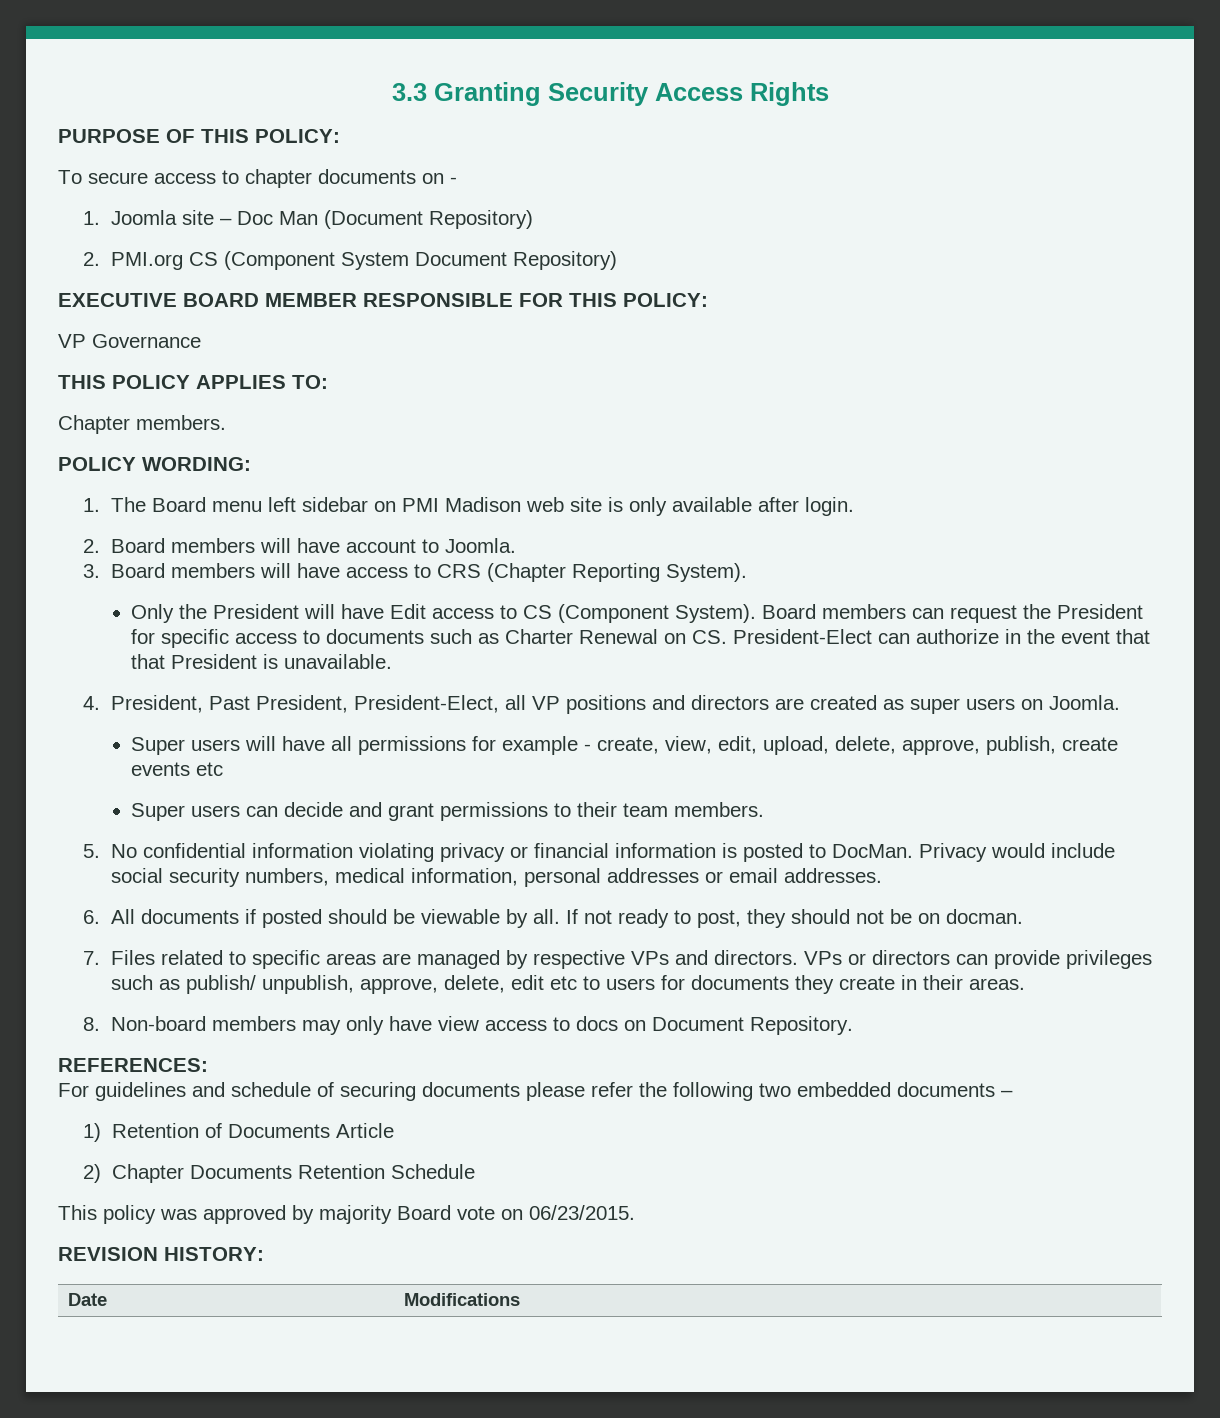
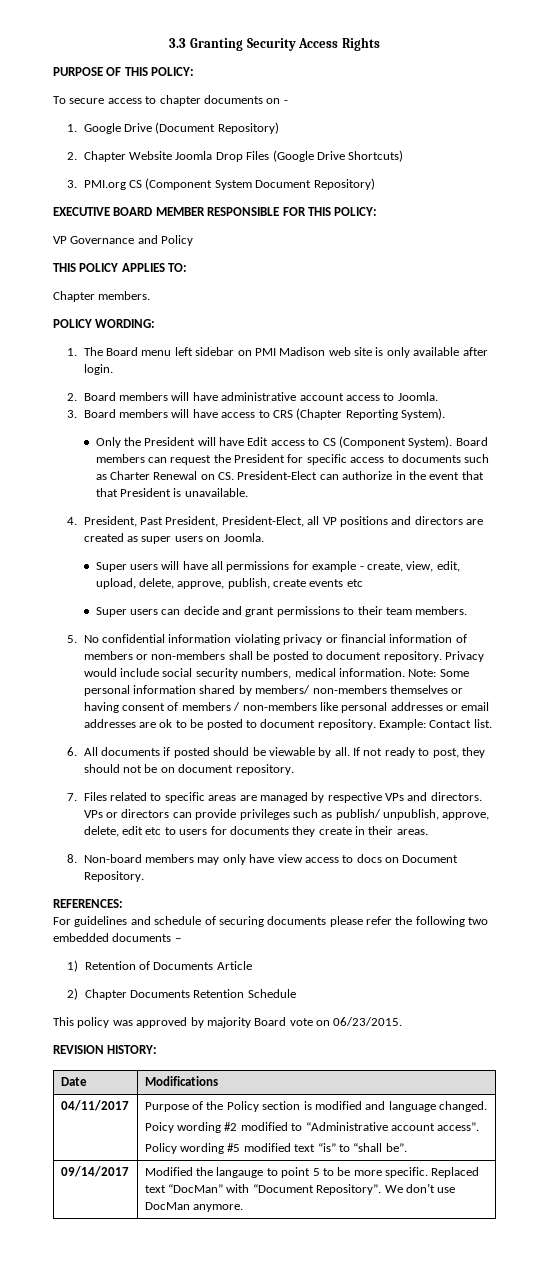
- 1. Joomla site – Doc Man (Document Repository)
- 2. PMI.org CS (Component System Document Repository)
+ 1. Google Drive (Document Repository)
+ 2. Chapter Website Joomla Drop Files (Google Drive Shortcuts)
+ 3. PMI.org CS (Component System Document Repository)
- VP Governance
+ VP Governance and Policy
- 2. Board members will have account to Joomla.
+ 2. Board members will have administrative account access to Joomla.
- 5. No confidential information violating privacy or financial information is posted to DocMan.
+ 5. No confidential information violating privacy or financial information of members or non-members shall be posted to document repository.
- Privacy would include social security numbers, medical information, personal addresses or email addresses.
+ Privacy would include social security numbers, medical information. Note: Some personal information shared by members/ non-members themselves or having consent of members / non-members like personal addresses or email addresses are ok to be posted to document repository. Example: Contact list.
- If not ready to post, they should not be on docman.
+ If not ready to post, they should not be on document repository.
+ 04/11/2017 | Purpose of the Policy section is modified and language changed.
+ Poicy wording #2 modified to “Administrative account access”.
+ Policy wording #5 modified text “is” to “shall be”.
+ 09/14/2017 | Modified the langauge to point 5 to be more specific. Replaced text “DocMan” with “Document Repository”. We don’t use DocMan anymore.

